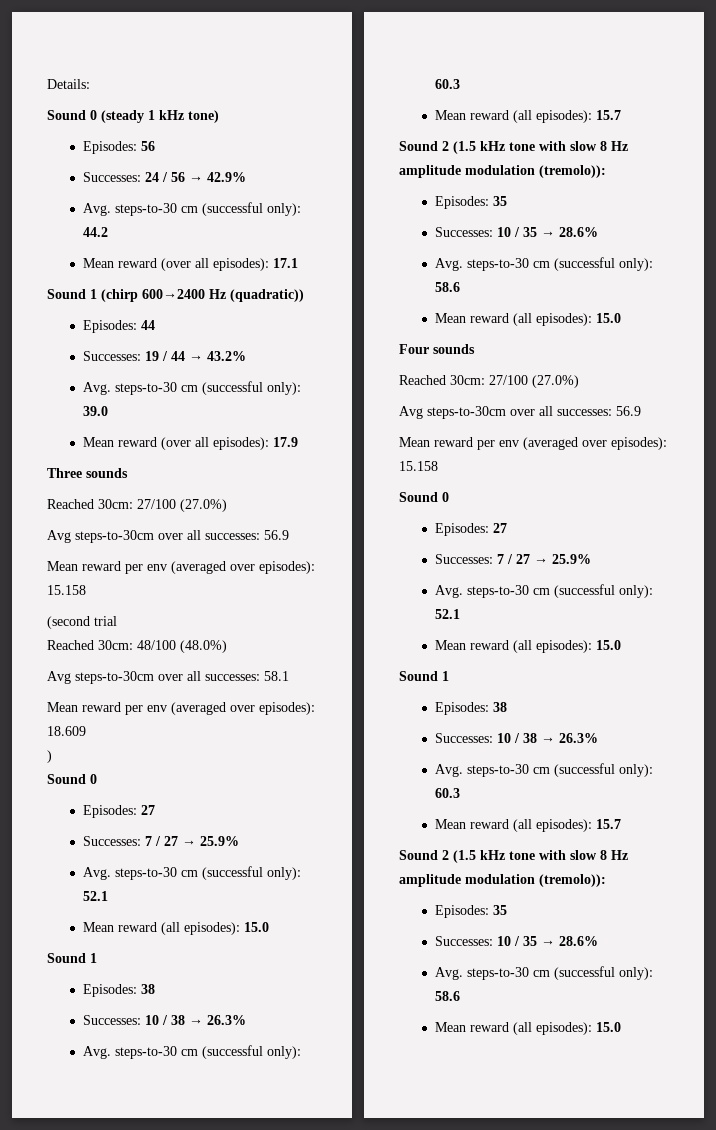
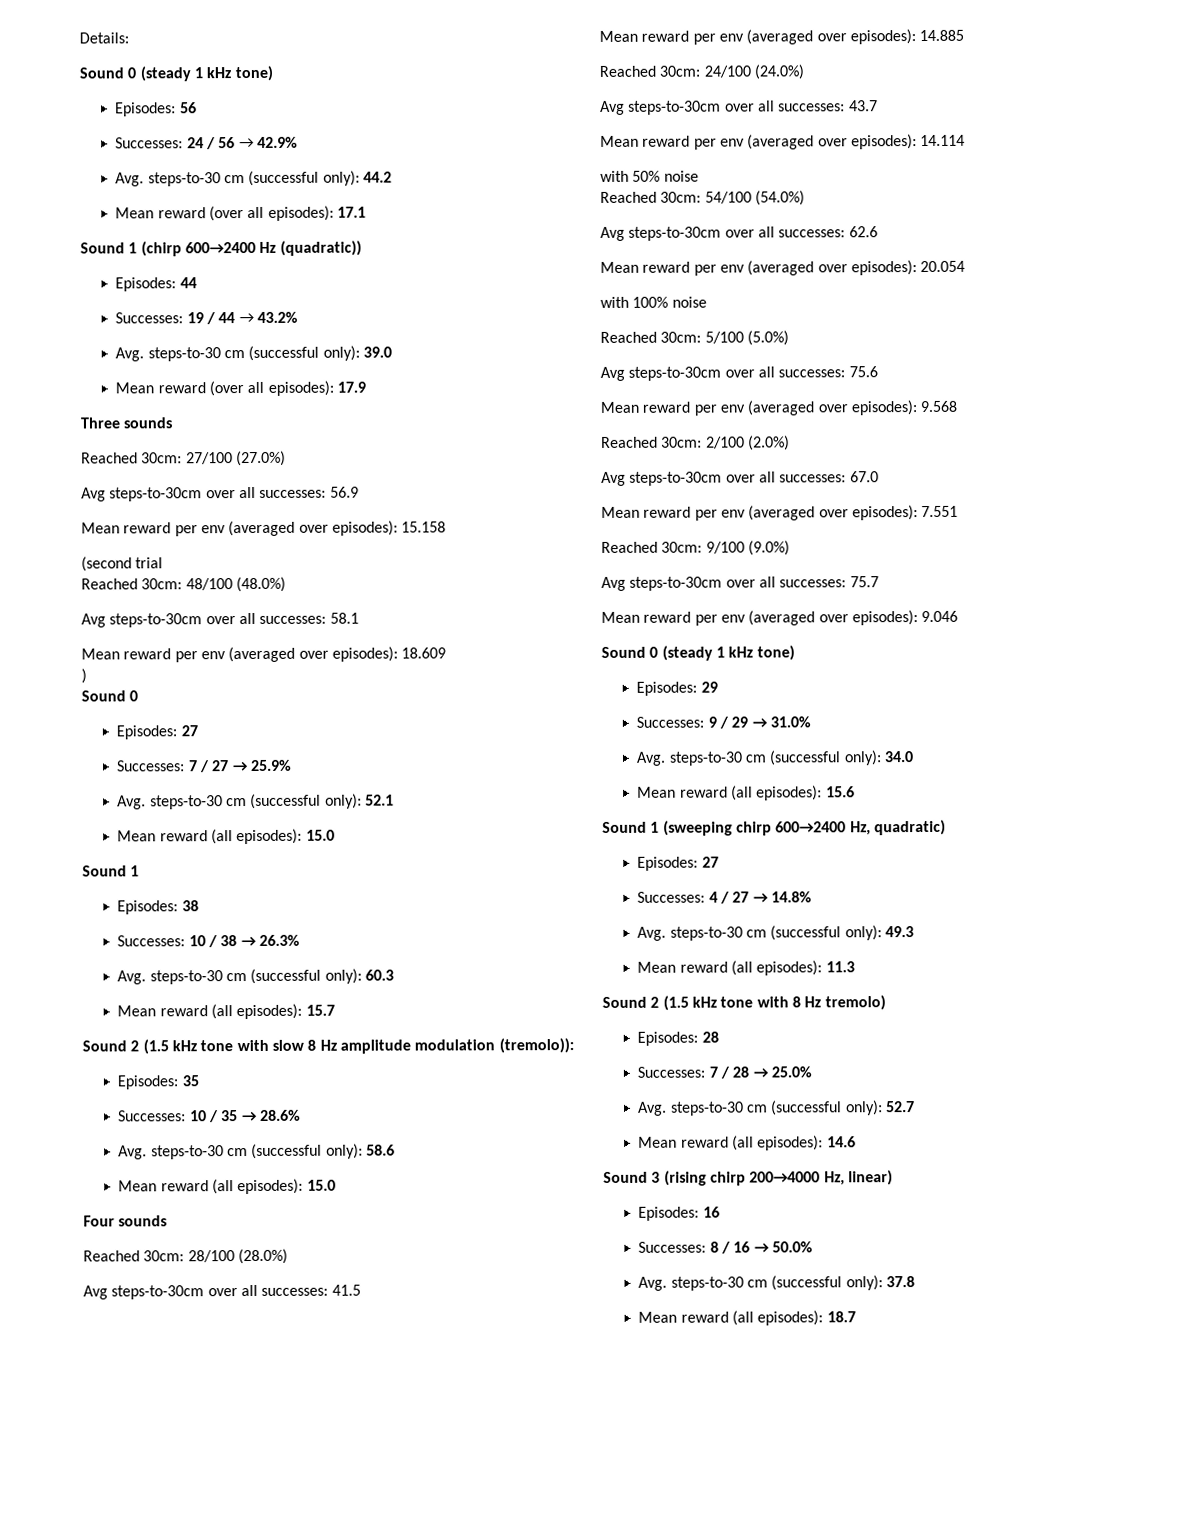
  Four sounds
- Reached 30cm: 27/100 (27.0%)
- Avg steps-to-30cm over all successes: 56.9
- Mean reward per env (averaged over episodes): 15.158
- Sound 0
+ Reached 30cm: 28/100 (28.0%)
+ Avg steps-to-30cm over all successes: 41.5
+ Mean reward per env (averaged over episodes): 14.885
+ Reached 30cm: 24/100 (24.0%)
+ Avg steps-to-30cm over all successes: 43.7
+ Mean reward per env (averaged over episodes): 14.114
+ with 50% noise
+ Reached 30cm: 54/100 (54.0%)
+ Avg steps-to-30cm over all successes: 62.6
+ Mean reward per env (averaged over episodes): 20.054
+ with 100% noise
+ Reached 30cm: 5/100 (5.0%)
+ Avg steps-to-30cm over all successes: 75.6
+ Mean reward per env (averaged over episodes): 9.568
+ Reached 30cm: 2/100 (2.0%)
+ Avg steps-to-30cm over all successes: 67.0
+ Mean reward per env (averaged over episodes): 7.551
+ Reached 30cm: 9/100 (9.0%)
+ Avg steps-to-30cm over all successes: 75.7
+ Mean reward per env (averaged over episodes): 9.046
+ Sound 0 (steady 1 kHz tone)
+ Episodes: 29
+ Successes: 9 / 29 → 31.0%
+ Avg. steps-to-30 cm (successful only): 34.0
+ Mean reward (all episodes): 15.6
+ Sound 1 (sweeping chirp 600→2400 Hz, quadratic)
  Episodes: 27
- Successes: 7 / 27 → 25.9%
- Avg. steps-to-30 cm (successful only): 52.1
- Mean reward (all episodes): 15.0
- Sound 1
- Episodes: 38
- Successes: 10 / 38 → 26.3%
- Avg. steps-to-30 cm (successful only): 60.3
- Mean reward (all episodes): 15.7
- Sound 2 (1.5 kHz tone with slow 8 Hz amplitude modulation (tremolo)):
- Episodes: 35
- Successes: 10 / 35 → 28.6%
- Avg. steps-to-30 cm (successful only): 58.6
- Mean reward (all episodes): 15.0
+ Successes: 4 / 27 → 14.8%
+ Avg. steps-to-30 cm (successful only): 49.3
+ Mean reward (all episodes): 11.3
+ Sound 2 (1.5 kHz tone with 8 Hz tremolo)
+ Episodes: 28
+ Successes: 7 / 28 → 25.0%
+ Avg. steps-to-30 cm (successful only): 52.7
+ Mean reward (all episodes): 14.6
+ Sound 3 (rising chirp 200→4000 Hz, linear)
+ Episodes: 16
+ Successes: 8 / 16 → 50.0%
+ Avg. steps-to-30 cm (successful only): 37.8
+ Mean reward (all episodes): 18.7

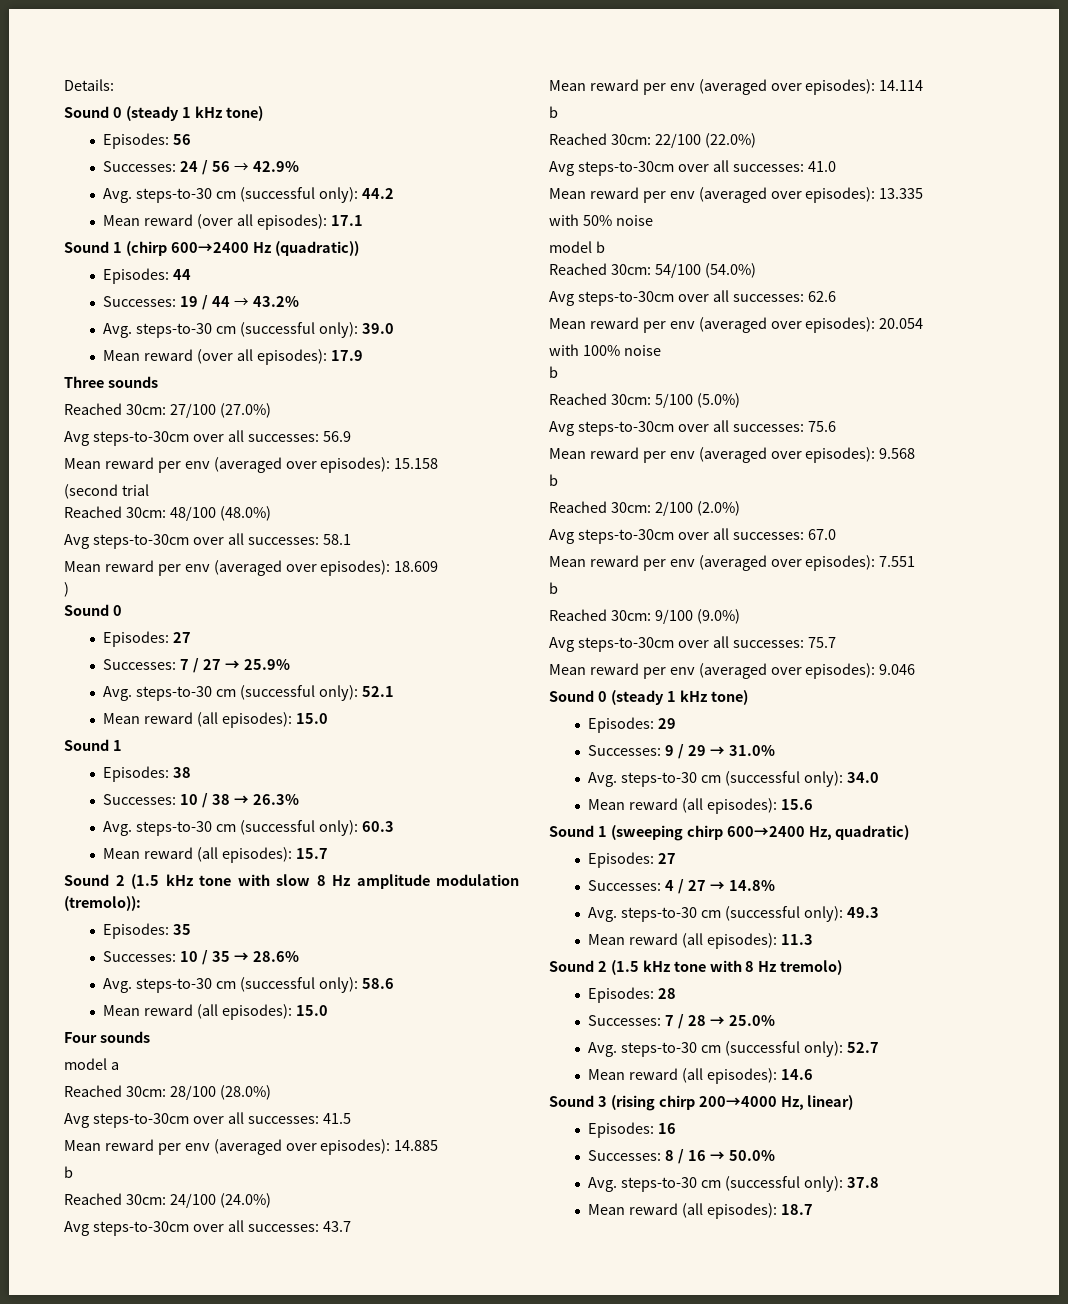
+ model a
  Mean reward per env (averaged over episodes): 14.885
+ b
  Mean reward per env (averaged over episodes): 14.114
+ b
+ Reached 30cm: 22/100 (22.0%)
+ Avg steps-to-30cm over all successes: 41.0
+ Mean reward per env (averaged over episodes): 13.335
+ model b
  with 100% noise
+ b
  Mean reward per env (averaged over episodes): 9.568
+ b
  Mean reward per env (averaged over episodes): 7.551
+ b

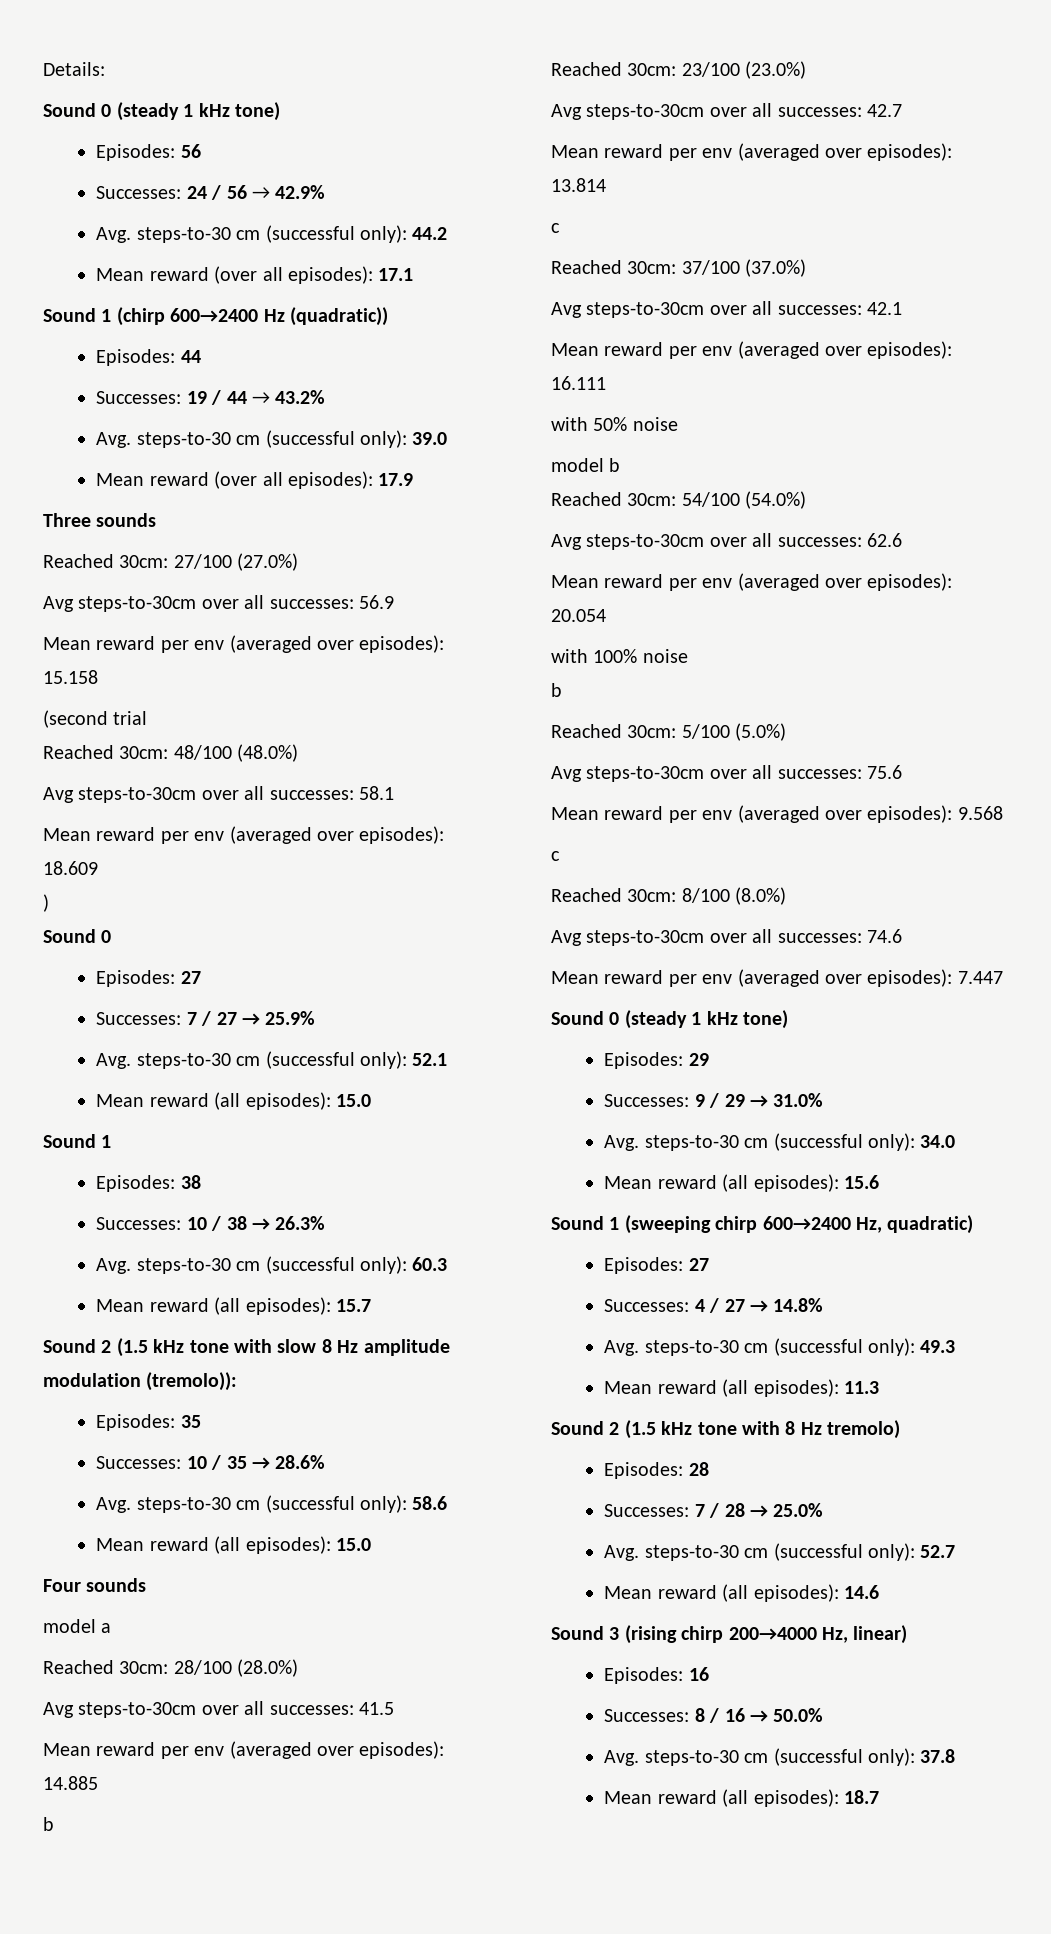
- Reached 30cm: 24/100 (24.0%)
- Avg steps-to-30cm over all successes: 43.7
- Mean reward per env (averaged over episodes): 14.114
- b
- Reached 30cm: 22/100 (22.0%)
- Avg steps-to-30cm over all successes: 41.0
- Mean reward per env (averaged over episodes): 13.335
+ Reached 30cm: 23/100 (23.0%)
+ Avg steps-to-30cm over all successes: 42.7
+ Mean reward per env (averaged over episodes): 13.814
+ c
+ Reached 30cm: 37/100 (37.0%)
+ Avg steps-to-30cm over all successes: 42.1
+ Mean reward per env (averaged over episodes): 16.111
  Mean reward per env (averaged over episodes): 9.568
- b
- Reached 30cm: 2/100 (2.0%)
- Avg steps-to-30cm over all successes: 67.0
- Mean reward per env (averaged over episodes): 7.551
- b
- Reached 30cm: 9/100 (9.0%)
- Avg steps-to-30cm over all successes: 75.7
- Mean reward per env (averaged over episodes): 9.046
+ c
+ Reached 30cm: 8/100 (8.0%)
+ Avg steps-to-30cm over all successes: 74.6
+ Mean reward per env (averaged over episodes): 7.447

